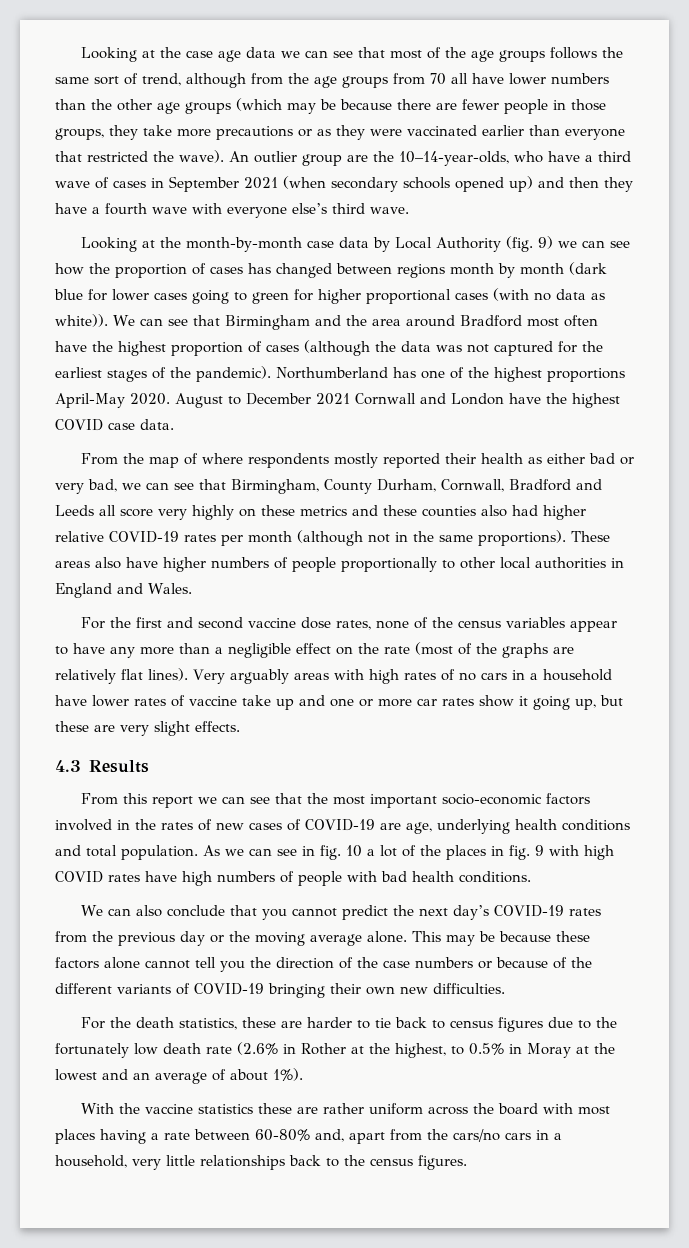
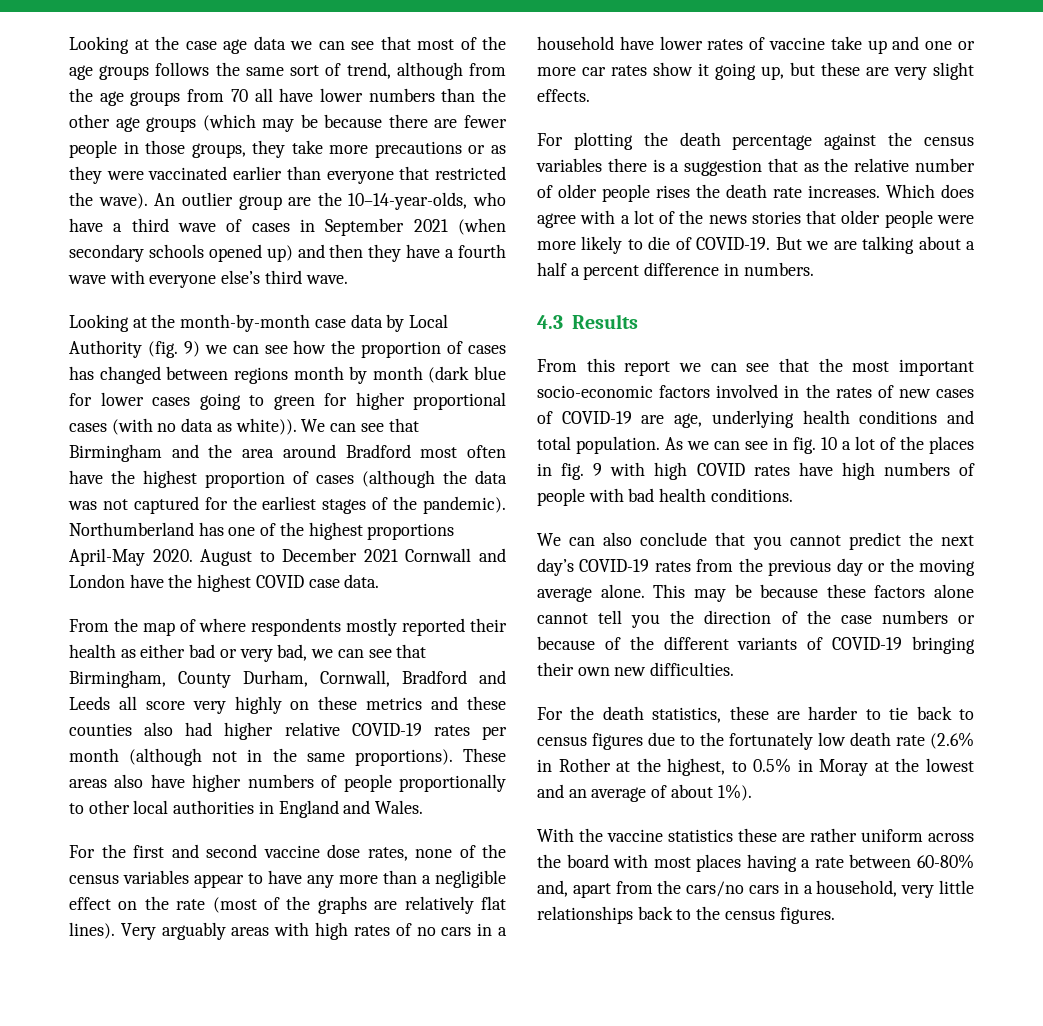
+ For plotting the death percentage against the census variables there is a suggestion that as the relative number of older people rises the death rate increases. Which does agree with a lot of the news stories that older people were more likely to die of COVID-19. But we are talking about a half a percent difference in numbers.

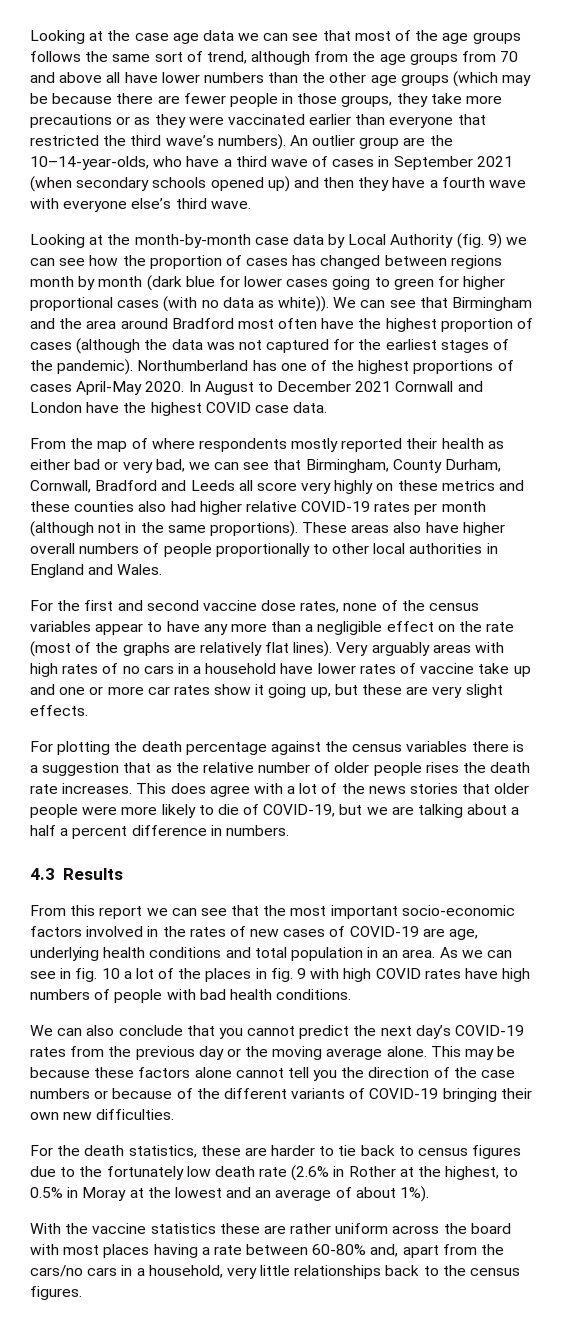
- Looking at the case age data we can see that most of the age groups follows the same sort of trend, although from the age groups from 70 all have lower numbers than the other age groups (which may be because there are fewer people in those groups, they take more precautions or as they were vaccinated earlier than everyone that restricted the wave).
+ Looking at the case age data we can see that most of the age groups follows the same sort of trend, although from the age groups from 70 and above all have lower numbers than the other age groups (which may be because there are fewer people in those groups, they take more precautions or as they were vaccinated earlier than everyone that restricted the third wave’s numbers).
- Northumberland has one of the highest proportions April-May 2020.
+ Northumberland has one of the highest proportions of cases April-May 2020.
- August to December 2021 Cornwall and London have the highest COVID case data.
+ In August to December 2021 Cornwall and London have the highest COVID case data.
- These areas also have higher numbers of people proportionally to other local authorities in England and Wales.
+ These areas also have higher overall numbers of people proportionally to other local authorities in England and Wales.
- Which does agree with a lot of the news stories that older people were more likely to die of COVID-19. But we are talking about a half a percent difference in numbers.
+ This does agree with a lot of the news stories that older people were more likely to die of COVID-19, but we are talking about a half a percent difference in numbers.
- From this report we can see that the most important socio-economic factors involved in the rates of new cases of COVID-19 are age, underlying health conditions and total population.
+ From this report we can see that the most important socio-economic factors involved in the rates of new cases of COVID-19 are age, underlying health conditions and total population in an area.

